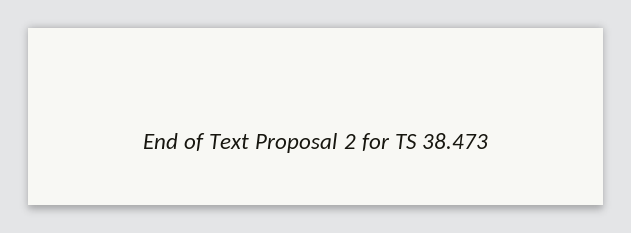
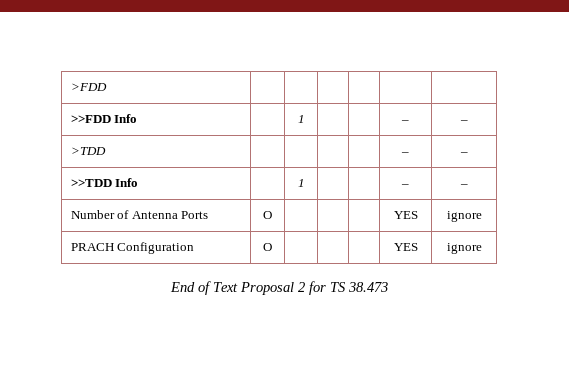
+ >FDD | | | | | |
+ >>FDD Info | | 1 | | | – | –
+ >TDD | | | | | – | –
+ >>TDD Info | | 1 | | | – | –
+ Number of Antenna Ports | O | | | | YES | ignore
+ PRACH Configuration | O | | | | YES | ignore

